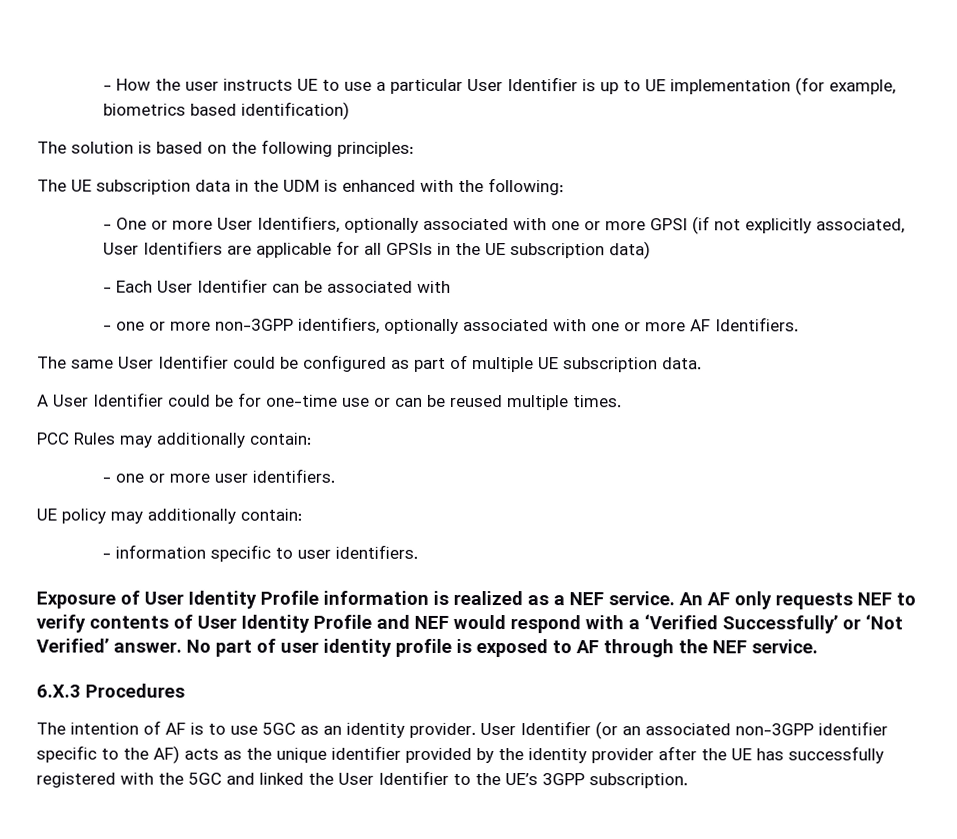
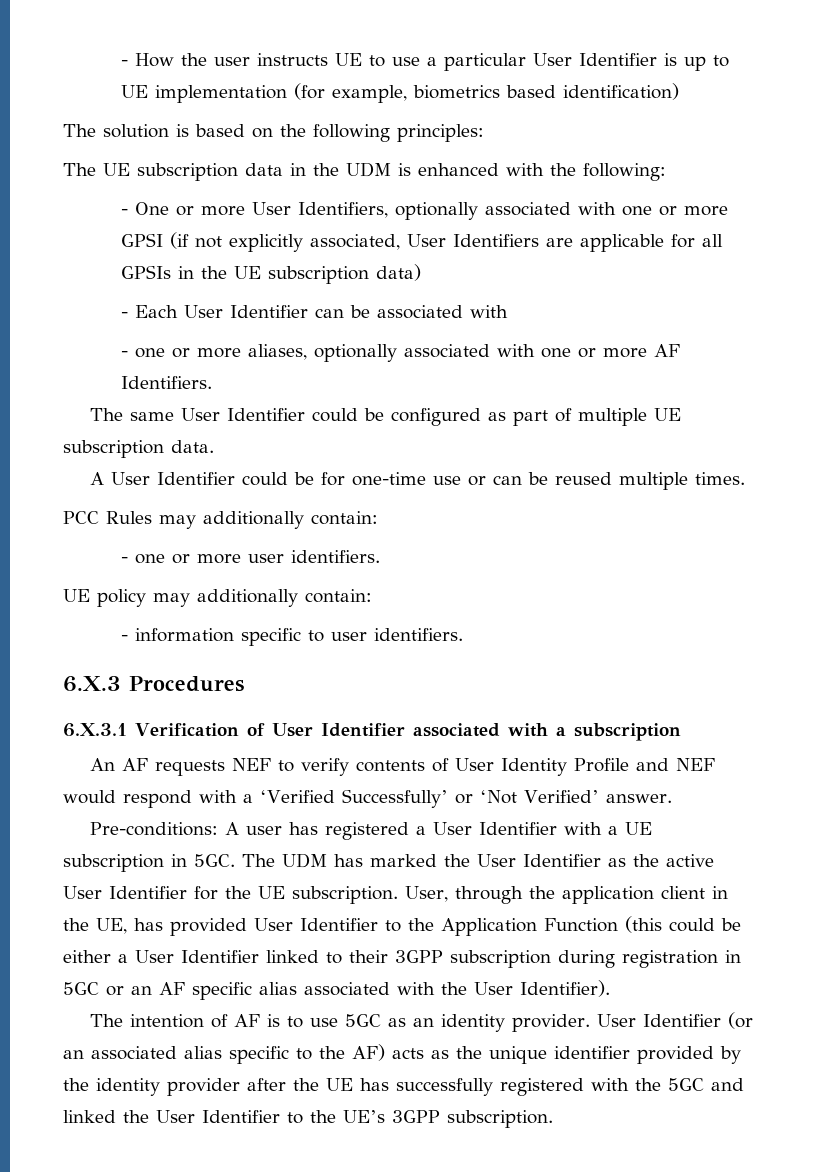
- - one or more non-3GPP identifiers, optionally associated with one or more AF Identifiers.
+ - one or more aliases, optionally associated with one or more AF Identifiers.
- Exposure of User Identity Profile information is realized as a NEF service. An AF only requests NEF to verify contents of User Identity Profile and NEF would respond with a ‘Verified Successfully’ or ‘Not Verified’ answer. No part of user identity profile is exposed to AF through the NEF service.
  6.X.3 Procedures
+ 6.X.3.1 Verification of User Identifier associated with a subscription
+ An AF requests NEF to verify contents of User Identity Profile and NEF would respond with a ‘Verified Successfully’ or ‘Not Verified’ answer.
+ Pre-conditions: A user has registered a User Identifier with a UE subscription in 5GC. The UDM has marked the User Identifier as the active User Identifier for the UE subscription. User, through the application client in the UE, has provided User Identifier to the Application Function (this could be either a User Identifier linked to their 3GPP subscription during registration in 5GC or an AF specific alias associated with the User Identifier).
- User Identifier (or an associated non-3GPP identifier specific to the AF) acts as the unique identifier provided by the identity provider after the UE has successfully registered with the 5GC and linked the User Identifier to the UE’s 3GPP subscription.
+ User Identifier (or an associated alias specific to the AF) acts as the unique identifier provided by the identity provider after the UE has successfully registered with the 5GC and linked the User Identifier to the UE’s 3GPP subscription.

